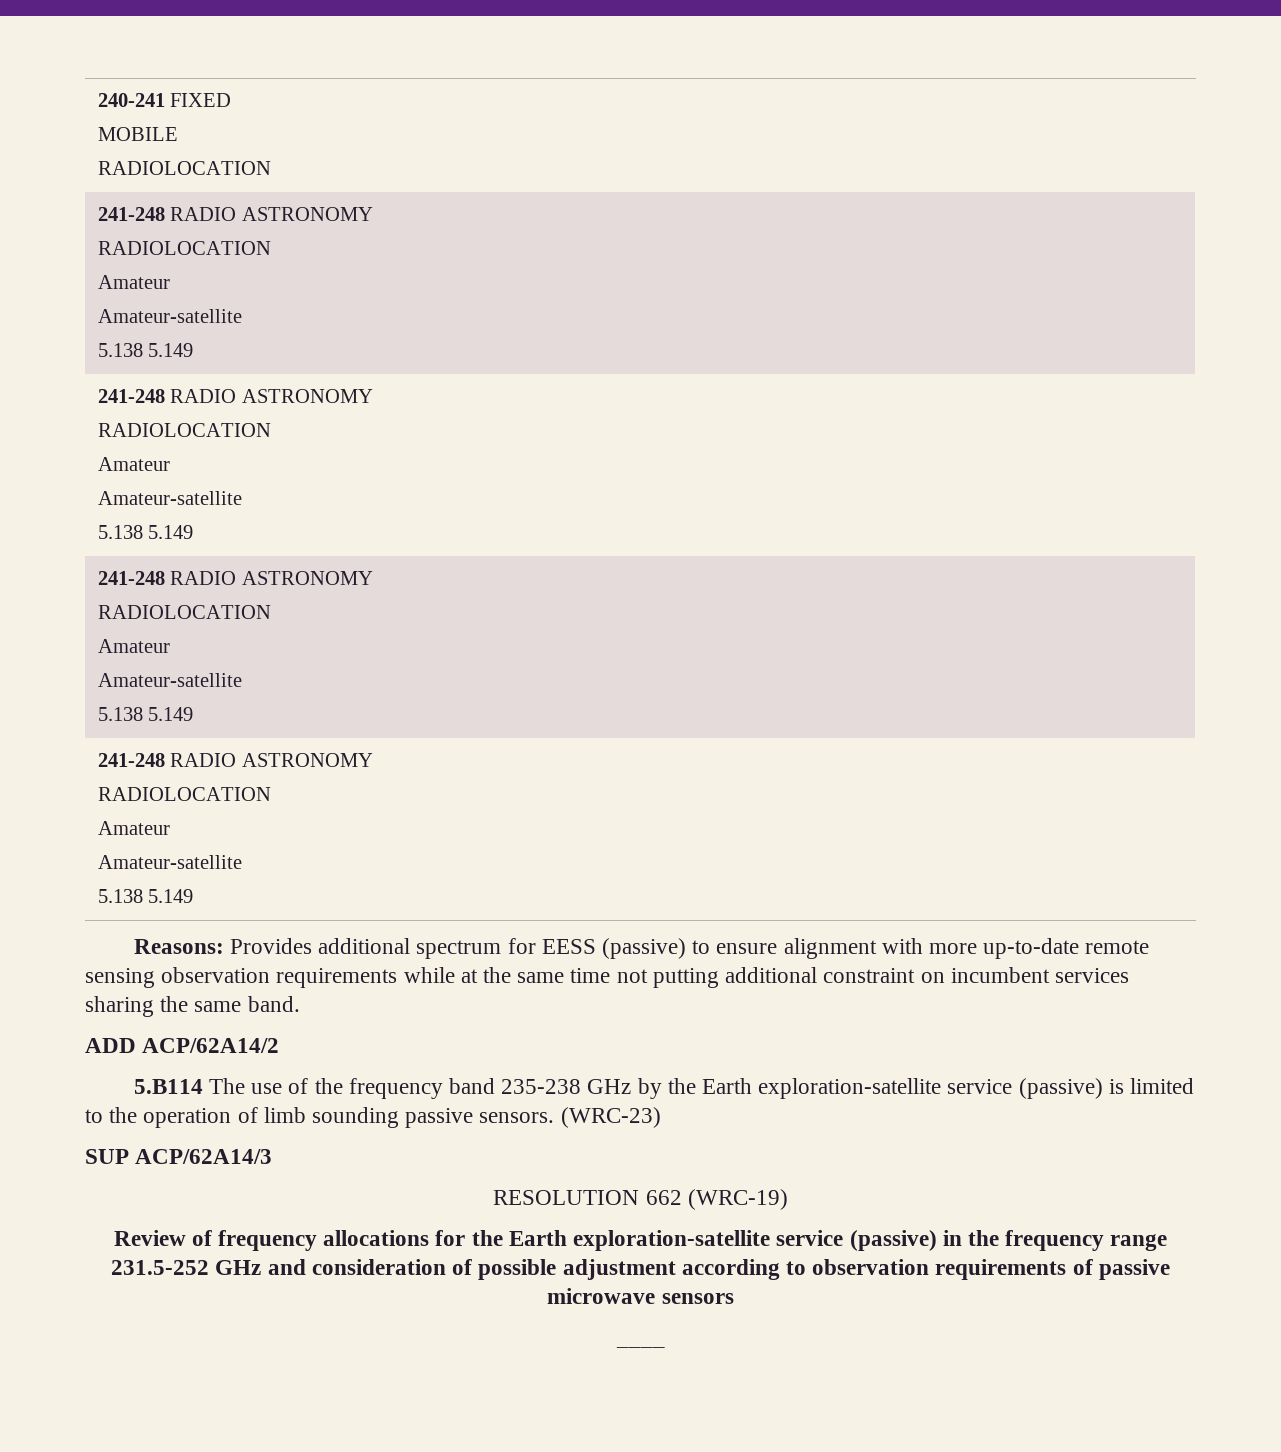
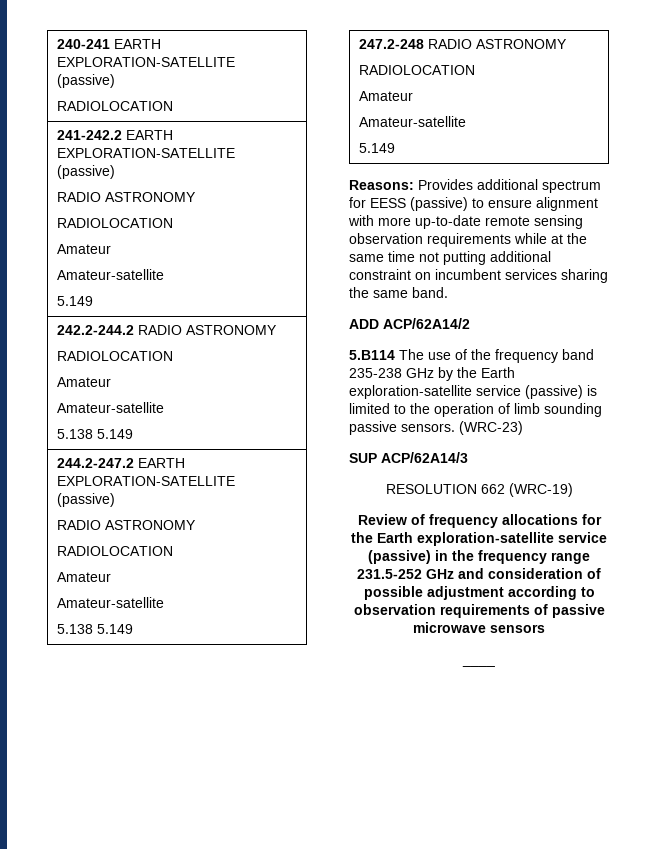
- 240-241 FIXED
- MOBILE
+ 240-241 EARTH EXPLORATION-SATELLITE (passive)
  RADIOLOCATION
- 241-248 RADIO ASTRONOMY
+ 241-242.2 EARTH EXPLORATION-SATELLITE (passive)
+ RADIO ASTRONOMY
+ RADIOLOCATION
+ Amateur
+ Amateur-satellite
+ 5.149
+ 242.2-244.2 RADIO ASTRONOMY
  RADIOLOCATION
  Amateur
  Amateur-satellite
  5.138 5.149
- 241-248 RADIO ASTRONOMY
+ 244.2-247.2 EARTH EXPLORATION-SATELLITE (passive)
+ RADIO ASTRONOMY
  RADIOLOCATION
  Amateur
  Amateur-satellite
  5.138 5.149
- 241-248 RADIO ASTRONOMY
+ 247.2-248 RADIO ASTRONOMY
  RADIOLOCATION
  Amateur
  Amateur-satellite
- 5.138 5.149
- 241-248 RADIO ASTRONOMY
- RADIOLOCATION
- Amateur
- Amateur-satellite
- 5.138 5.149
+ 5.149

